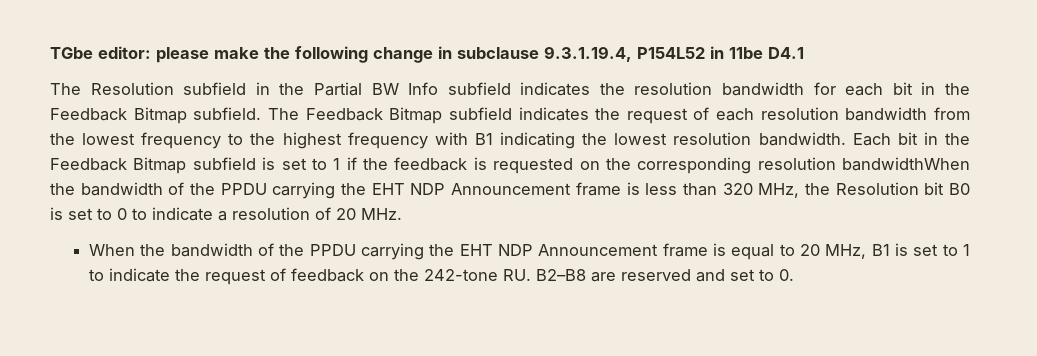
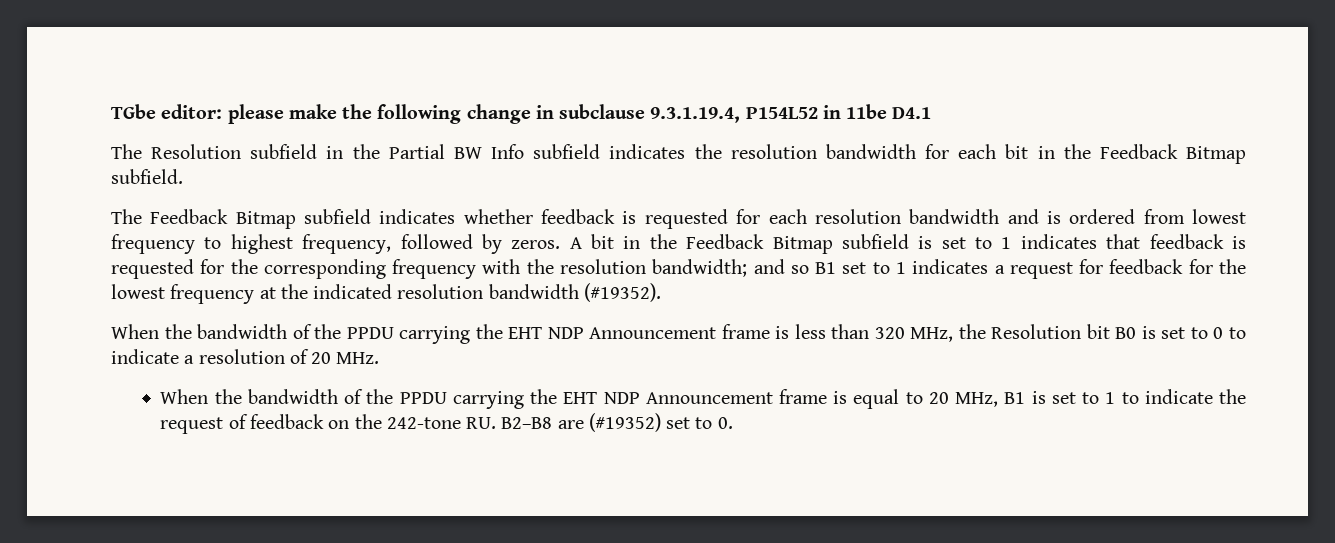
- The Resolution subfield in the Partial BW Info subfield indicates the resolution bandwidth for each bit in the Feedback Bitmap subfield. The Feedback Bitmap subfield indicates the request of each resolution bandwidth from the lowest frequency to the highest frequency with B1 indicating the lowest resolution bandwidth. Each bit in the Feedback Bitmap subfield is set to 1 if the feedback is requested on the corresponding resolution bandwidthWhen the bandwidth of the PPDU carrying the EHT NDP Announcement frame is less than 320 MHz, the Resolution bit B0 is set to 0 to indicate a resolution of 20 MHz.
+ The Resolution subfield in the Partial BW Info subfield indicates the resolution bandwidth for each bit in the Feedback Bitmap subfield.
+ The Feedback Bitmap subfield indicates whether feedback is requested for each resolution bandwidth and is ordered from lowest frequency to highest frequency, followed by zeros. A bit in the Feedback Bitmap subfield is set to 1 indicates that feedback is requested for the corresponding frequency with the resolution bandwidth; and so B1 set to 1 indicates a request for feedback for the lowest frequency at the indicated resolution bandwidth (#19352).
+ When the bandwidth of the PPDU carrying the EHT NDP Announcement frame is less than 320 MHz, the Resolution bit B0 is set to 0 to indicate a resolution of 20 MHz.
- When the bandwidth of the PPDU carrying the EHT NDP Announcement frame is equal to 20 MHz, B1 is set to 1 to indicate the request of feedback on the 242-tone RU. B2–B8 are reserved and set to 0.
+ When the bandwidth of the PPDU carrying the EHT NDP Announcement frame is equal to 20 MHz, B1 is set to 1 to indicate the request of feedback on the 242-tone RU. B2–B8 are (#19352) set to 0.

